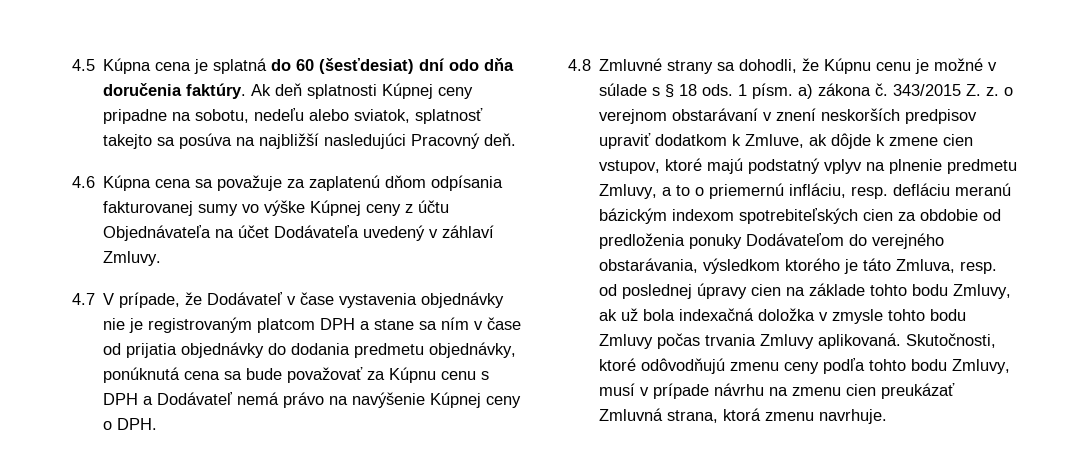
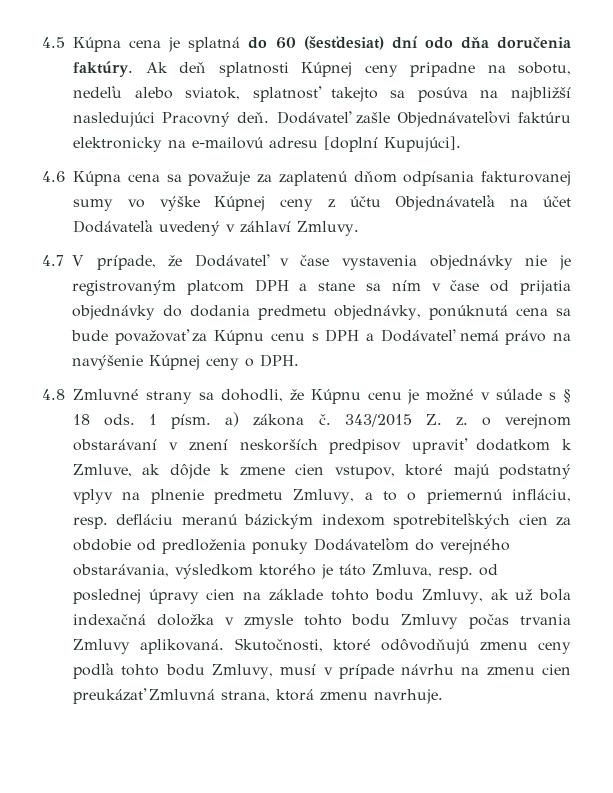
+ Dodávateľ zašle Objednávateľovi faktúru elektronicky na e-mailovú adresu [doplní Kupujúci].

